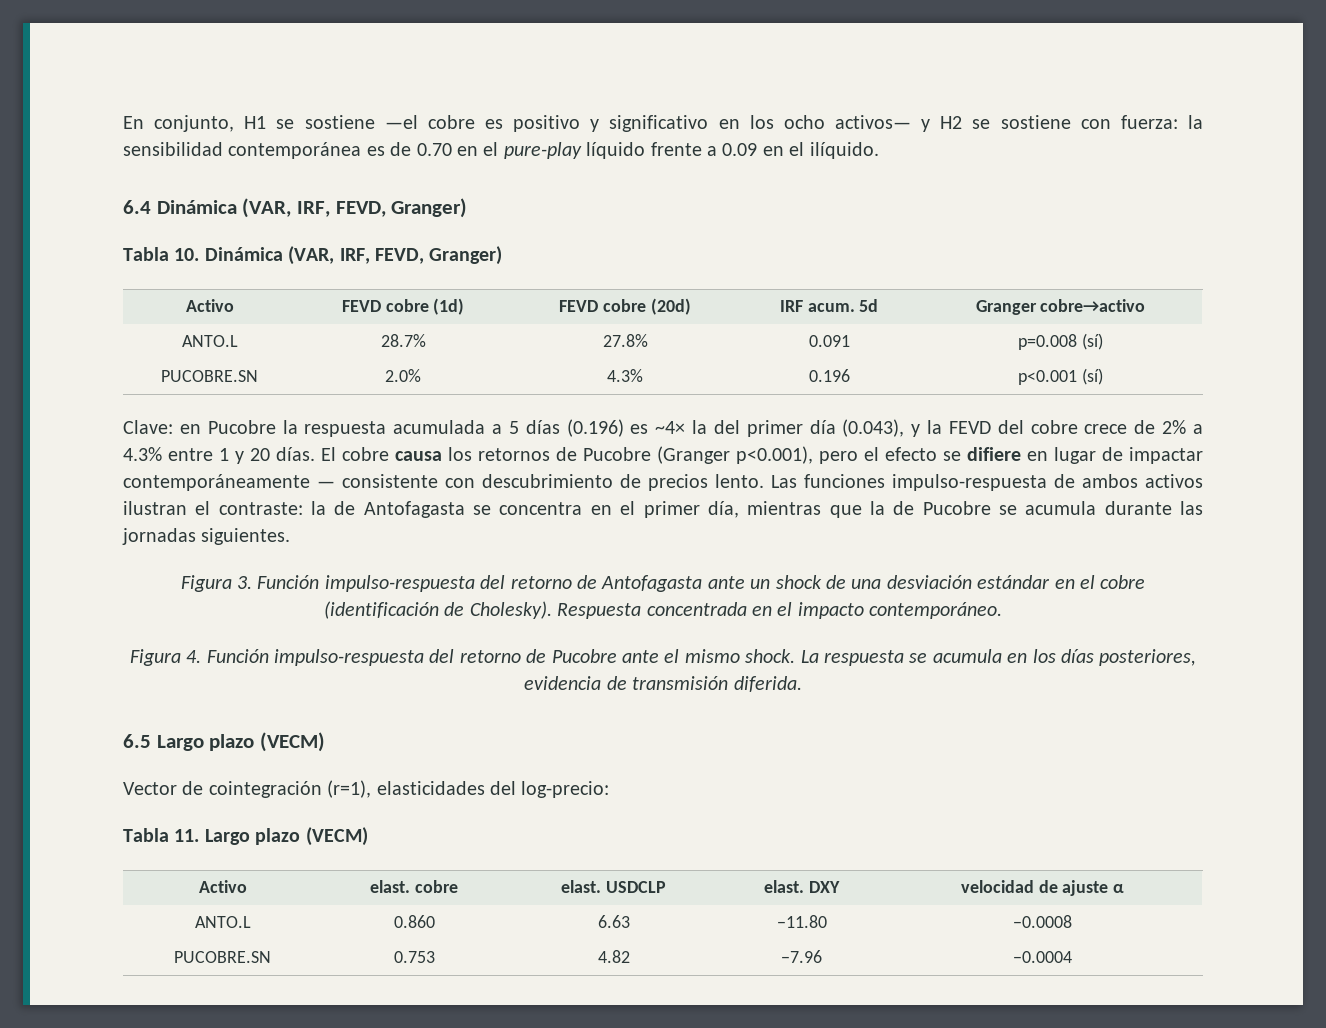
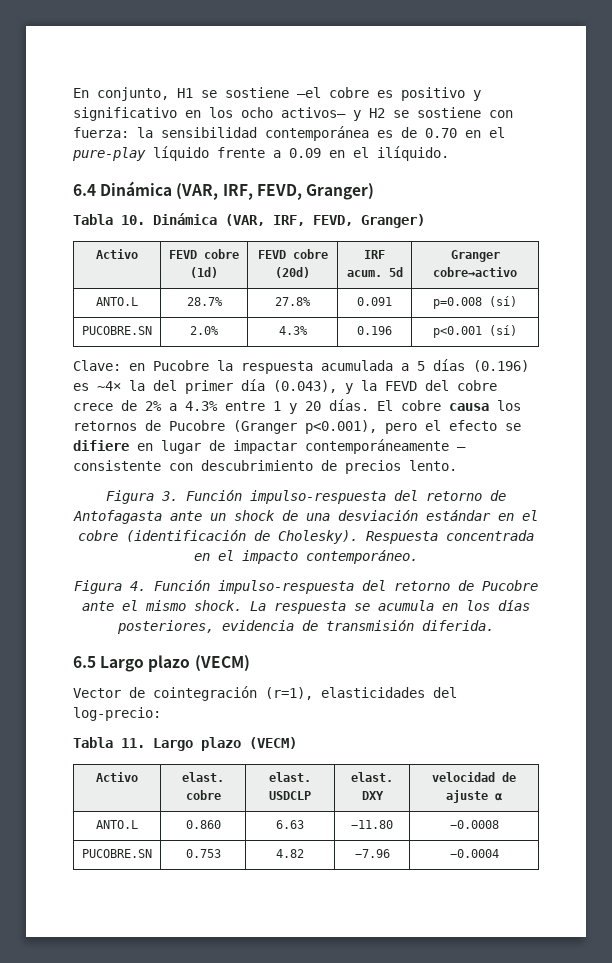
- Las funciones impulso-respuesta de ambos activos ilustran el contraste: la de Antofagasta se concentra en el primer día, mientras que la de Pucobre se acumula durante las jornadas siguientes.

